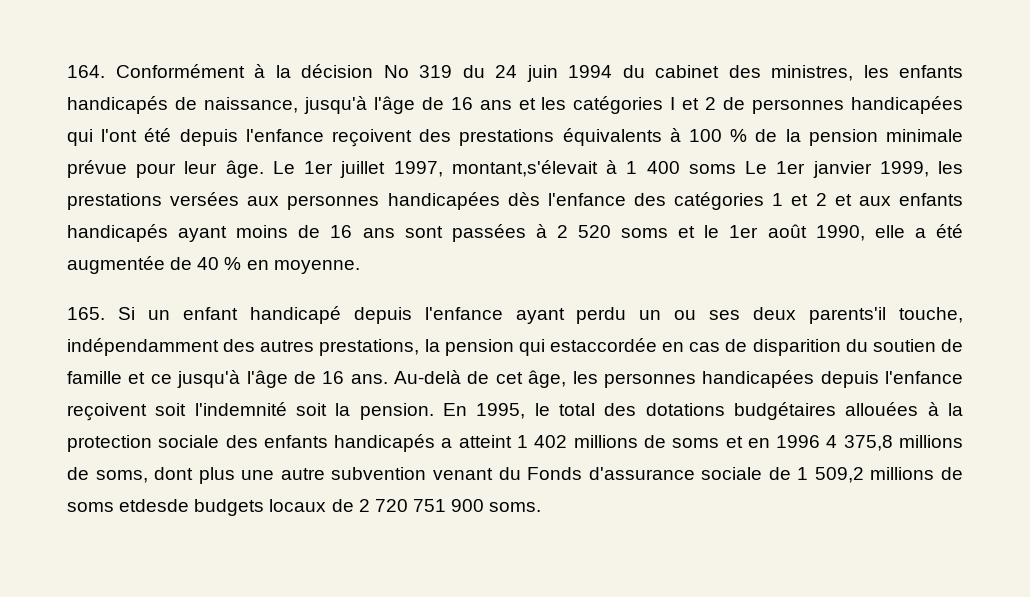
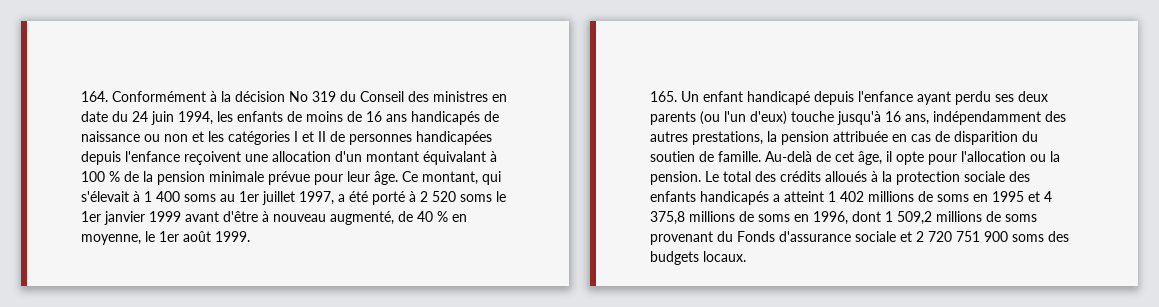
- 164. Conformément à la décision No 319 du 24 juin 1994 du cabinet des ministres, les enfants handicapés de naissance, jusqu'à l'âge de 16 ans et les catégories I et 2 de personnes handicapées qui l'ont été depuis l'enfance reçoivent des prestations équivalents à 100 % de la pension minimale prévue pour leur âge.
+ 164. Conformément à la décision No 319 du Conseil des ministres en date du 24 juin 1994, les enfants de moins de 16 ans handicapés de naissance ou non et les catégories I et II de personnes handicapées depuis l'enfance reçoivent une allocation d'un montant équivalant à 100 % de la pension minimale prévue pour leur âge.
- Le 1er juillet 1997, montant,s'élevait à 1 400 soms Le 1er janvier 1999, les prestations versées aux personnes handicapées dès l'enfance des catégories 1 et 2 et aux enfants handicapés ayant moins de 16 ans sont passées à 2 520 soms et le 1er août 1990, elle a été augmentée de 40 % en moyenne.
+ Ce montant, qui s'élevait à 1 400 soms au 1er juillet 1997, a été porté à 2 520 soms le 1er janvier 1999 avant d'être à nouveau augmenté, de 40 % en moyenne, le 1er août 1999.
- 165. Si un enfant handicapé depuis l'enfance ayant perdu un ou ses deux parents'il touche, indépendamment des autres prestations, la pension qui estaccordée en cas de disparition du soutien de famille et ce jusqu'à l'âge de 16 ans. Au-delà de cet âge, les personnes handicapées depuis l'enfance reçoivent soit l'indemnité soit la pension. En 1995, le total des dotations budgétaires allouées à la protection sociale des enfants handicapés a atteint 1 402 millions de soms et en 1996 4 375,8 millions de soms, dont plus une autre subvention venant du Fonds d'assurance sociale de 1 509,2 millions de soms etdesde budgets locaux de 2 720 751 900 soms.
+ 165. Un enfant handicapé depuis l'enfance ayant perdu ses deux parents (ou l'un d'eux) touche jusqu'à 16 ans, indépendamment des autres prestations, la pension attribuée en cas de disparition du soutien de famille. Au-delà de cet âge, il opte pour l'allocation ou la pension. Le total des crédits alloués à la protection sociale des enfants handicapés a atteint 1 402 millions de soms en 1995 et 4 375,8 millions de soms en 1996, dont 1 509,2 millions de soms provenant du Fonds d'assurance sociale et 2 720 751 900 soms des budgets locaux.

